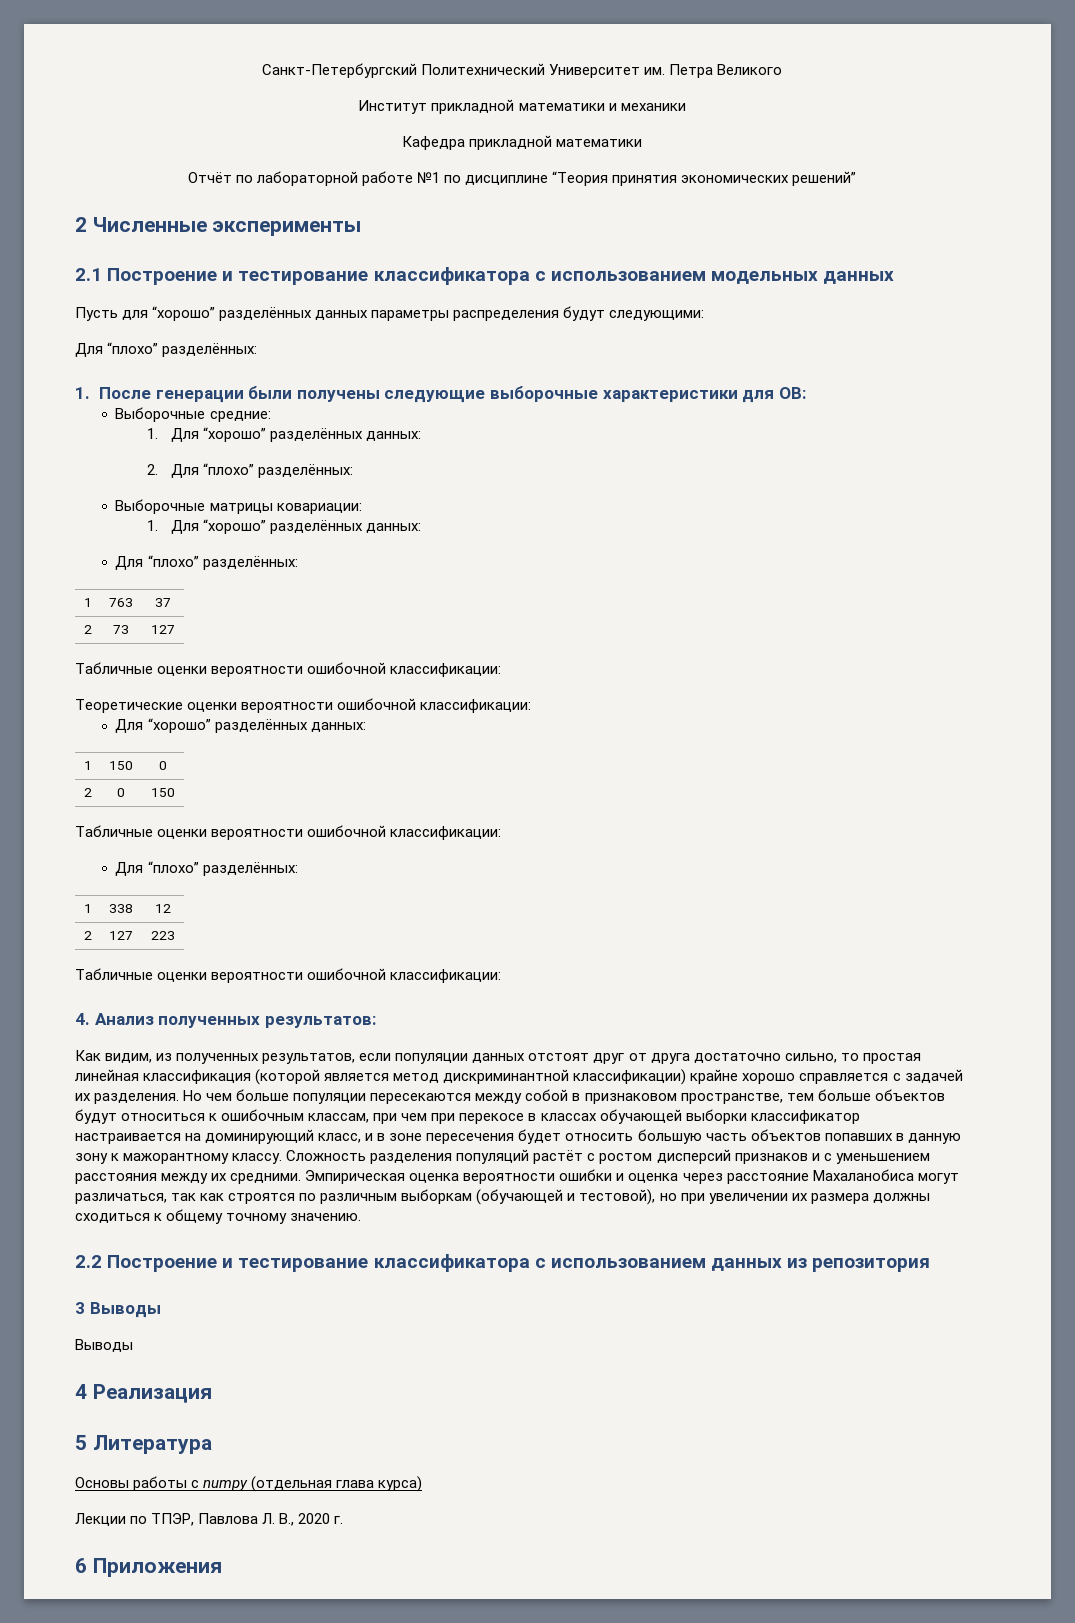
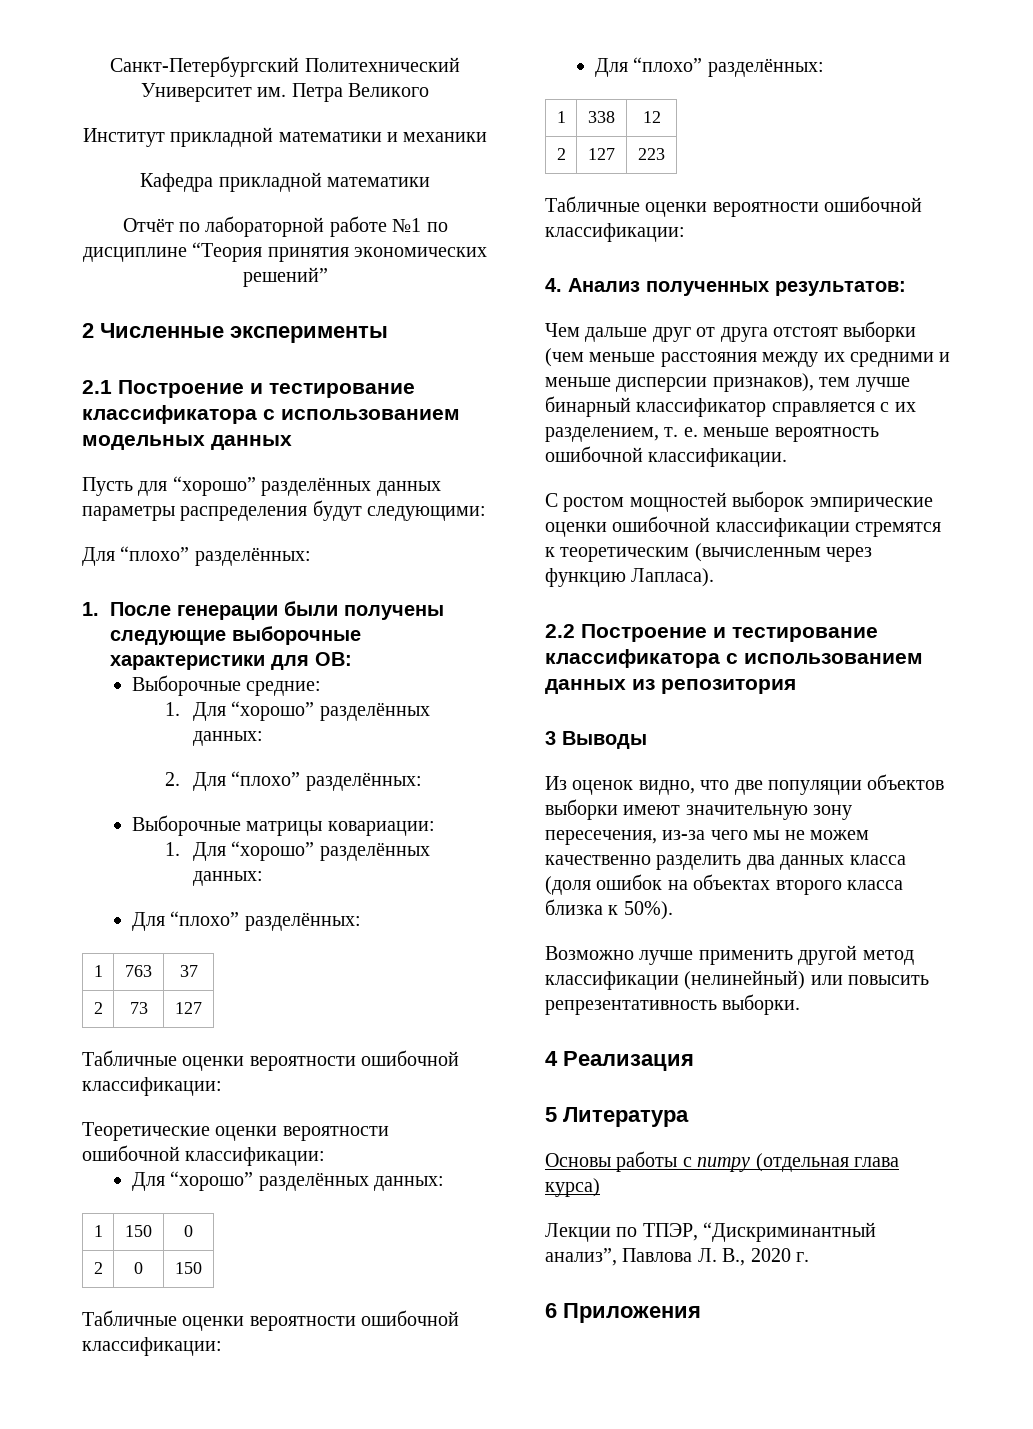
- Как видим, из полученных результатов, если популяции данных отстоят друг от друга достаточно сильно, то простая линейная классификация (которой является метод дискриминантной классификации) крайне хорошо справляется с задачей их разделения. Но чем больше популяции пересекаются между собой в признаковом пространстве, тем больше объектов будут относиться к ошибочным классам, при чем при перекосе в классах обучающей выборки классификатор настраивается на доминирующий класс, и в зоне пересечения будет относить большую часть объектов попавших в данную зону к мажорантному классу. Сложность разделения популяций растёт с ростом дисперсий признаков и с уменьшением расстояния между их средними. Эмпирическая оценка вероятности ошибки и оценка через расстояние Махаланобиса могут различаться, так как строятся по различным выборкам (обучающей и тестовой), но при увеличении их размера должны сходиться к общему точному значению.
+ Чем дальше друг от друга отстоят выборки (чем меньше расстояния между их средними и меньше дисперсии признаков), тем лучше бинарный классификатор справляется с их разделением, т. е. меньше вероятность ошибочной классификации.
+ С ростом мощностей выборок эмпирические оценки ошибочной классификации стремятся к теоретическим (вычисленным через функцию Лапласа).
  3 Выводы
- Выводы
+ Из оценок видно, что две популяции объектов выборки имеют значительную зону пересечения, из-за чего мы не можем качественно разделить два данных класса (доля ошибок на объектах второго класса близка к 50%).
+ Возможно лучше применить другой метод классификации (нелинейный) или повысить репрезентативность выборки.
- Лекции по ТПЭР, Павлова Л. В., 2020 г.
+ Лекции по ТПЭР, “Дискриминантный анализ”, Павлова Л. В., 2020 г.

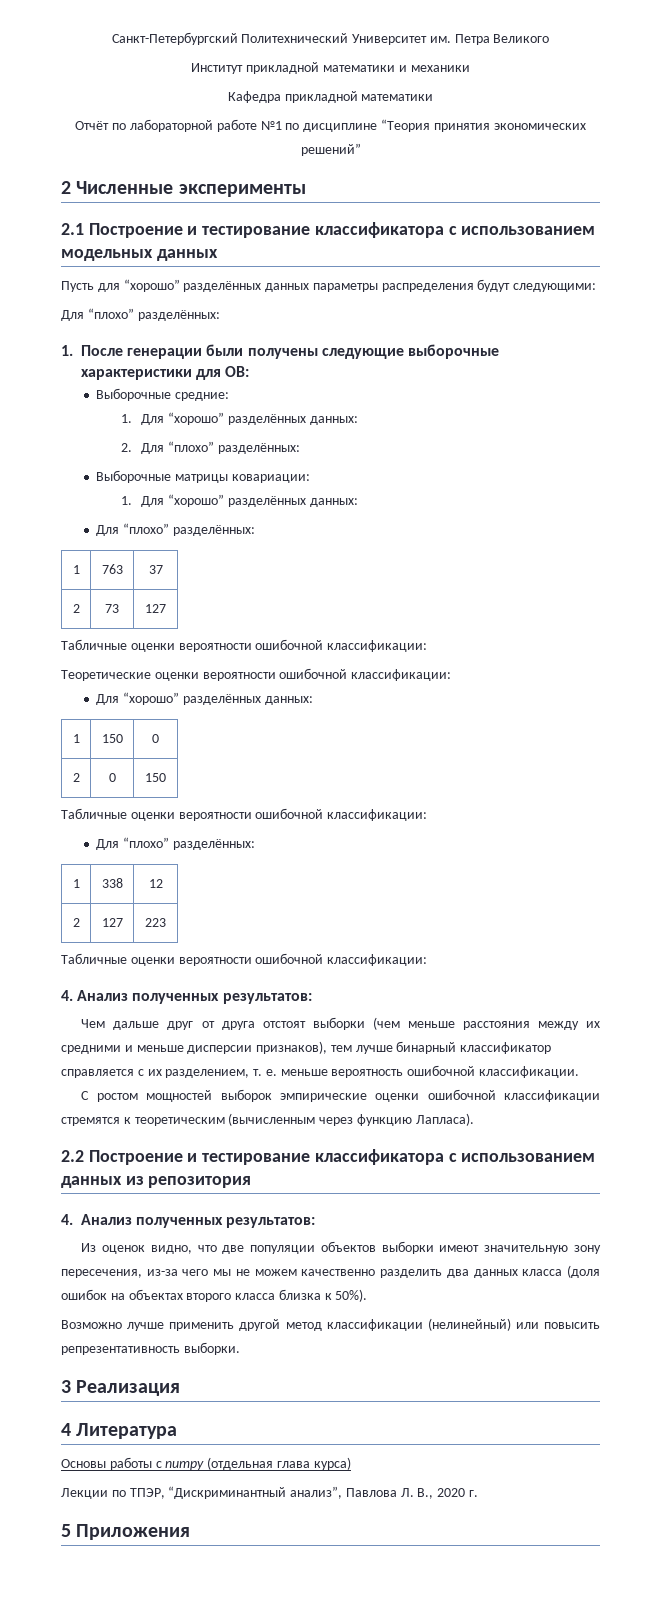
  2.2 Построение и тестирование классификатора с использованием данных из репозитория
- 3 Выводы
+ 4. Анализ полученных результатов:
- 4 Реализация
+ 3 Реализация
- 5 Литература
+ 4 Литература
- 6 Приложения
+ 5 Приложения

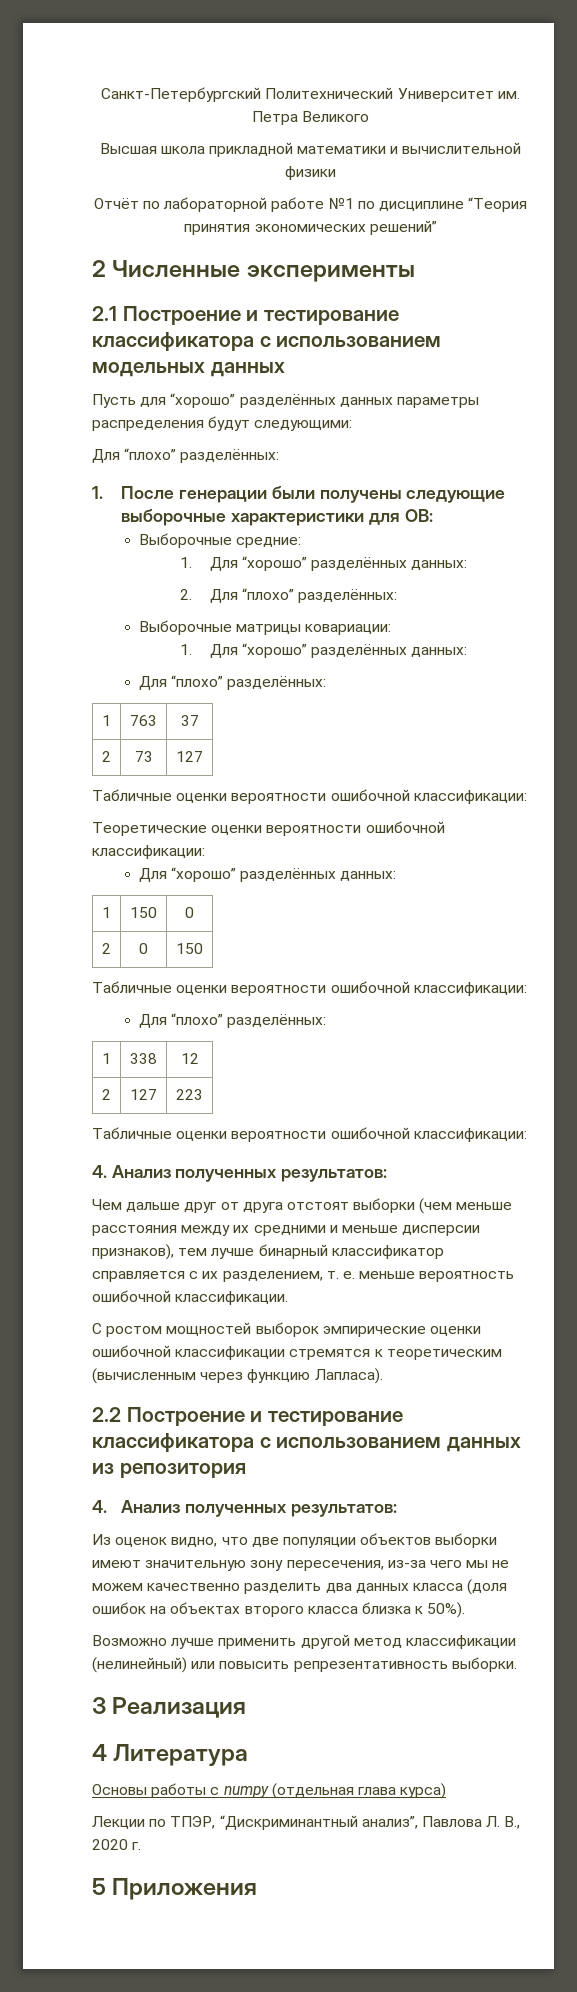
- Институт прикладной математики и механики
- Кафедра прикладной математики
+ Высшая школа прикладной математики и вычислительной физики

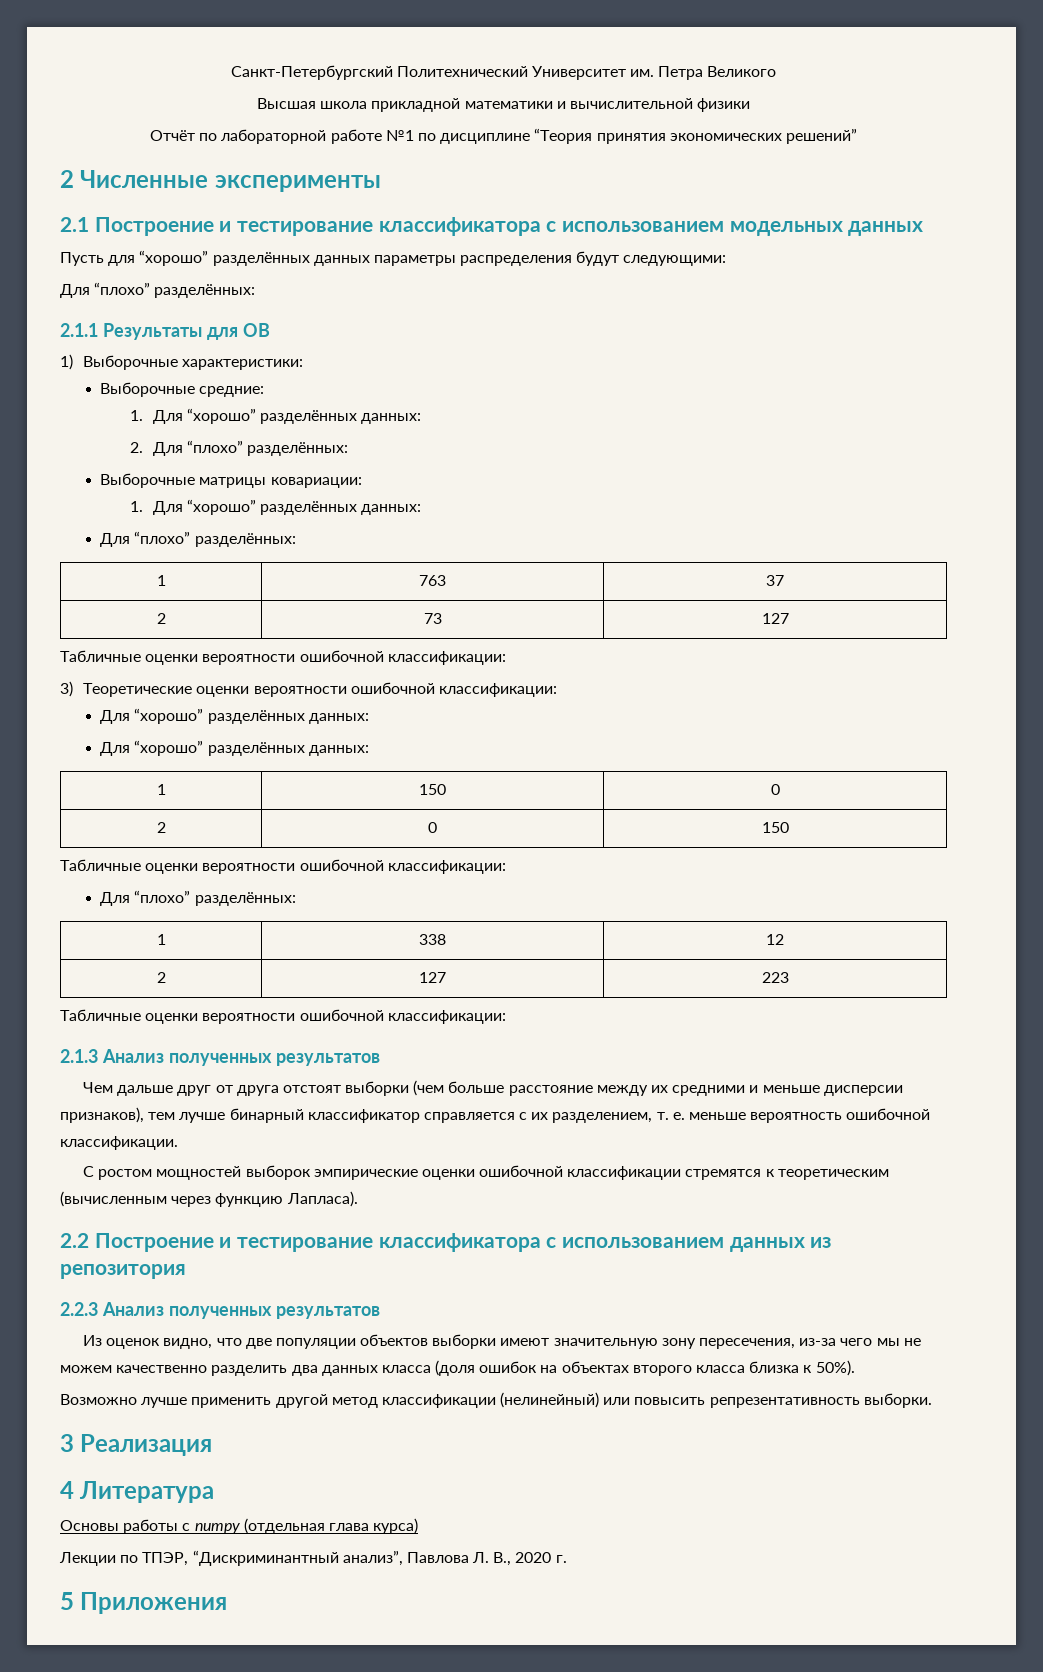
- 1. После генерации были получены следующие выборочные характеристики для ОВ:
+ 2.1.1 Результаты для ОВ
+ 1) Выборочные характеристики:
- Теоретические оценки вероятности ошибочной классификации:
+ 3) Теоретические оценки вероятности ошибочной классификации:
+ Для “хорошо” разделённых данных:
  2 | 127 | 223
  Табличные оценки вероятности ошибочной классификации:
- 4. Анализ полученных результатов:
+ 2.1.3 Анализ полученных результатов
- Чем дальше друг от друга отстоят выборки (чем меньше расстояния между их средними и меньше дисперсии признаков), тем лучше бинарный классификатор справляется с их разделением, т. е. меньше вероятность ошибочной классификации.
+ Чем дальше друг от друга отстоят выборки (чем больше расстояние между их средними и меньше дисперсии признаков), тем лучше бинарный классификатор справляется с их разделением, т. е. меньше вероятность ошибочной классификации.
  2.2 Построение и тестирование классификатора с использованием данных из репозитория
- 4. Анализ полученных результатов:
+ 2.2.3 Анализ полученных результатов

